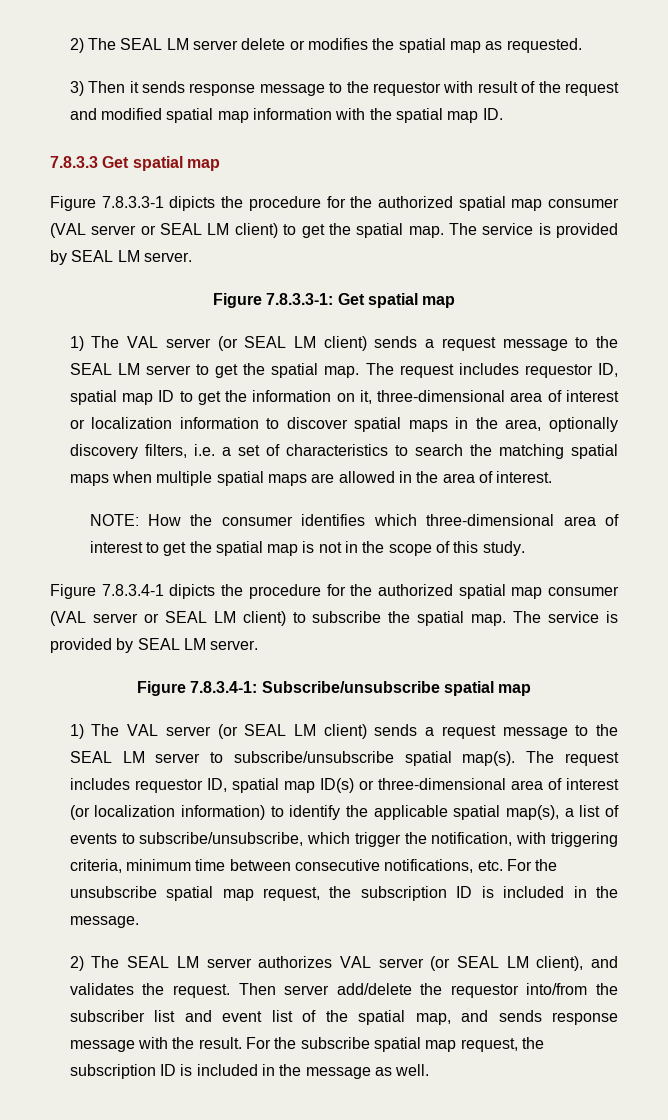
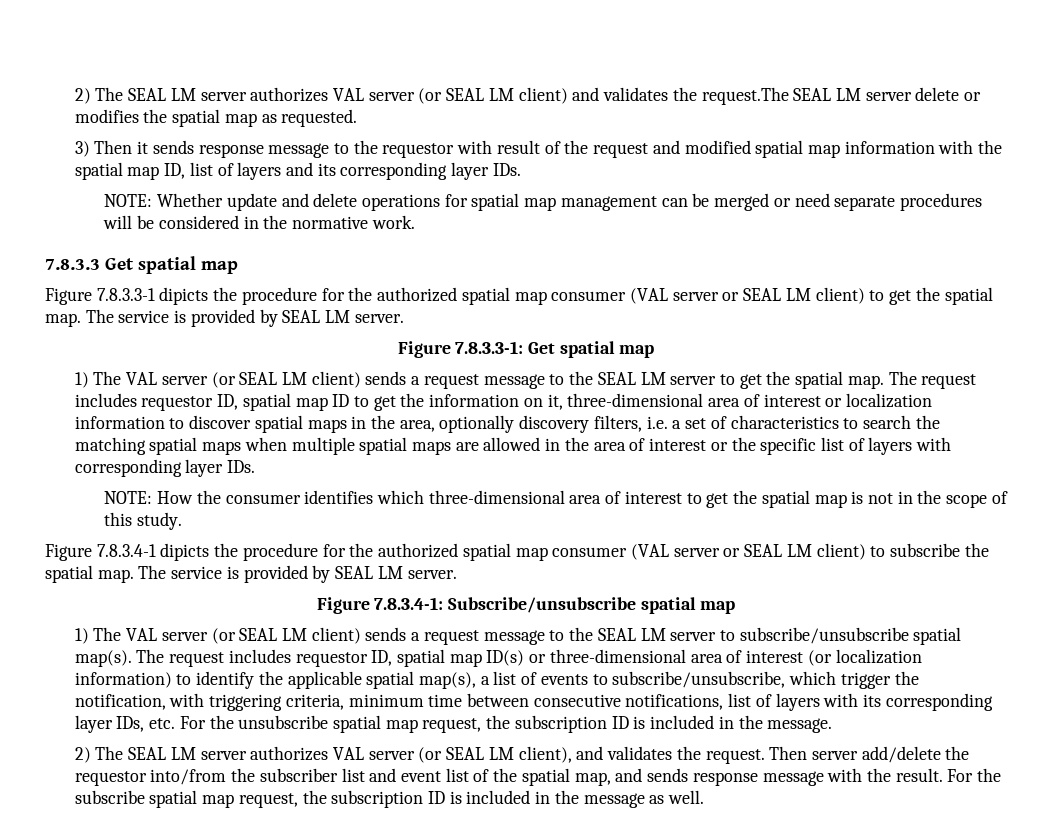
- 2) The SEAL LM server delete or modifies the spatial map as requested.
+ 2) The SEAL LM server authorizes VAL server (or SEAL LM client) and validates the request.The SEAL LM server delete or modifies the spatial map as requested.
- 3) Then it sends response message to the requestor with result of the request and modified spatial map information with the spatial map ID.
+ 3) Then it sends response message to the requestor with result of the request and modified spatial map information with the spatial map ID, list of layers and its corresponding layer IDs.
+ NOTE: Whether update and delete operations for spatial map management can be merged or need separate procedures will be considered in the normative work.
- The request includes requestor ID, spatial map ID to get the information on it, three-dimensional area of interest or localization information to discover spatial maps in the area, optionally discovery filters, i.e. a set of characteristics to search the matching spatial maps when multiple spatial maps are allowed in the area of interest.
+ The request includes requestor ID, spatial map ID to get the information on it, three-dimensional area of interest or localization information to discover spatial maps in the area, optionally discovery filters, i.e. a set of characteristics to search the matching spatial maps when multiple spatial maps are allowed in the area of interest or the specific list of layers with corresponding layer IDs.
- The request includes requestor ID, spatial map ID(s) or three-dimensional area of interest (or localization information) to identify the applicable spatial map(s), a list of events to subscribe/unsubscribe, which trigger the notification, with triggering criteria, minimum time between consecutive notifications, etc. For the unsubscribe spatial map request, the subscription ID is included in the message.
+ The request includes requestor ID, spatial map ID(s) or three-dimensional area of interest (or localization information) to identify the applicable spatial map(s), a list of events to subscribe/unsubscribe, which trigger the notification, with triggering criteria, minimum time between consecutive notifications, list of layers with its corresponding layer IDs, etc. For the unsubscribe spatial map request, the subscription ID is included in the message.

